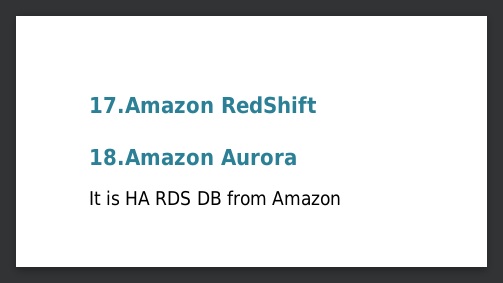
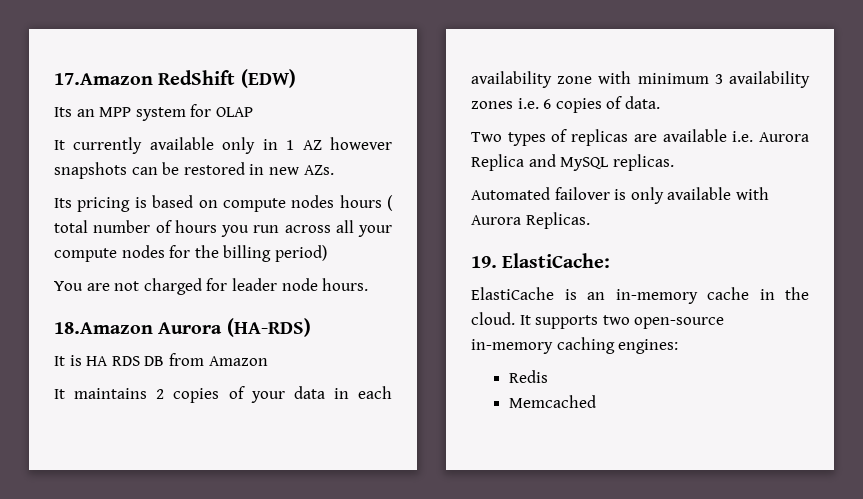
- 17.Amazon RedShift
+ 17.Amazon RedShift (EDW)
+ Its an MPP system for OLAP
+ It currently available only in 1 AZ however snapshots can be restored in new AZs.
+ Its pricing is based on compute nodes hours ( total number of hours you run across all your compute nodes for the billing period)
+ You are not charged for leader node hours.
- 18.Amazon Aurora
+ 18.Amazon Aurora (HA-RDS)
+ It maintains 2 copies of your data in each availability zone with minimum 3 availability zones i.e. 6 copies of data.
+ Two types of replicas are available i.e. Aurora Replica and MySQL replicas.
+ Automated failover is only available with Aurora Replicas.
+ 19. ElastiCache:
+ ElastiCache is an in-memory cache in the cloud. It supports two open-source in-memory caching engines:
+ Redis
+ Memcached

